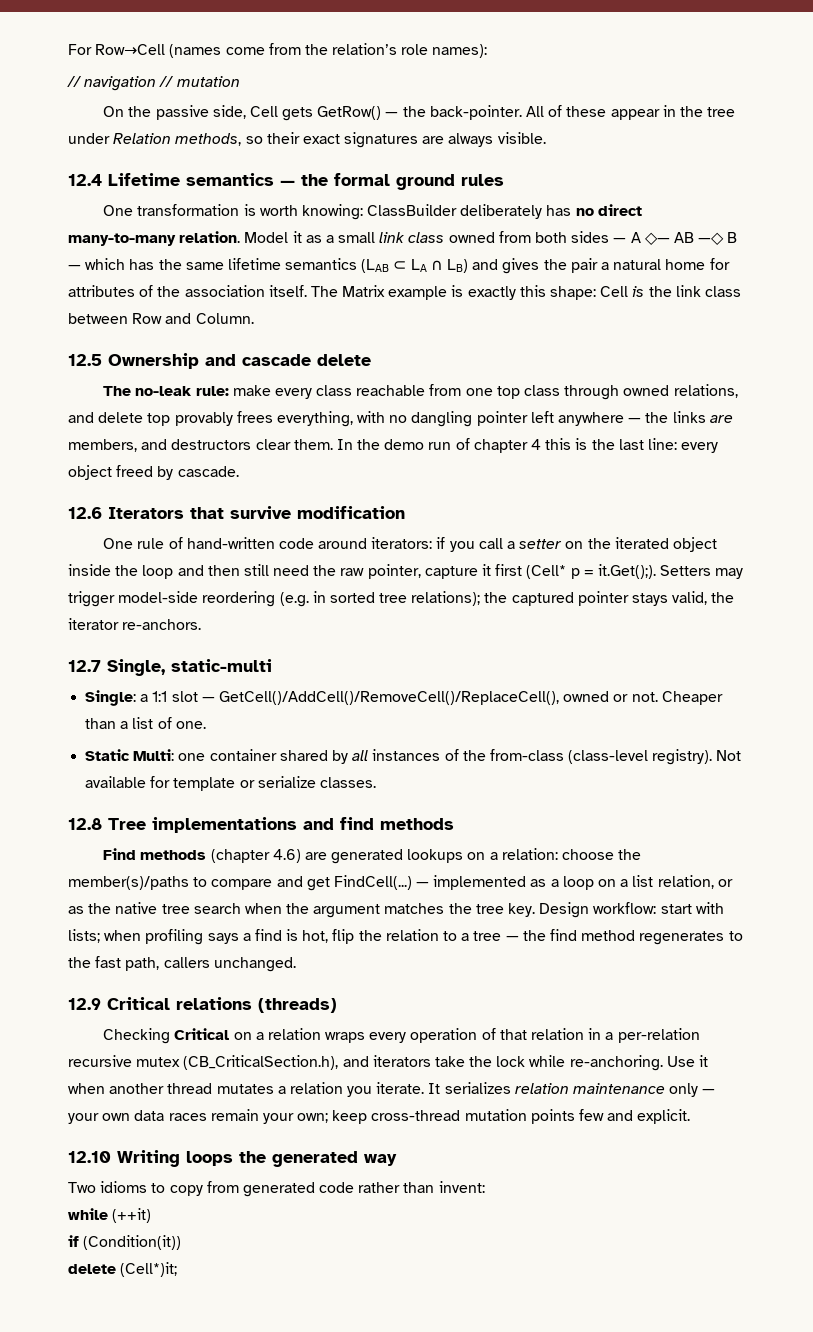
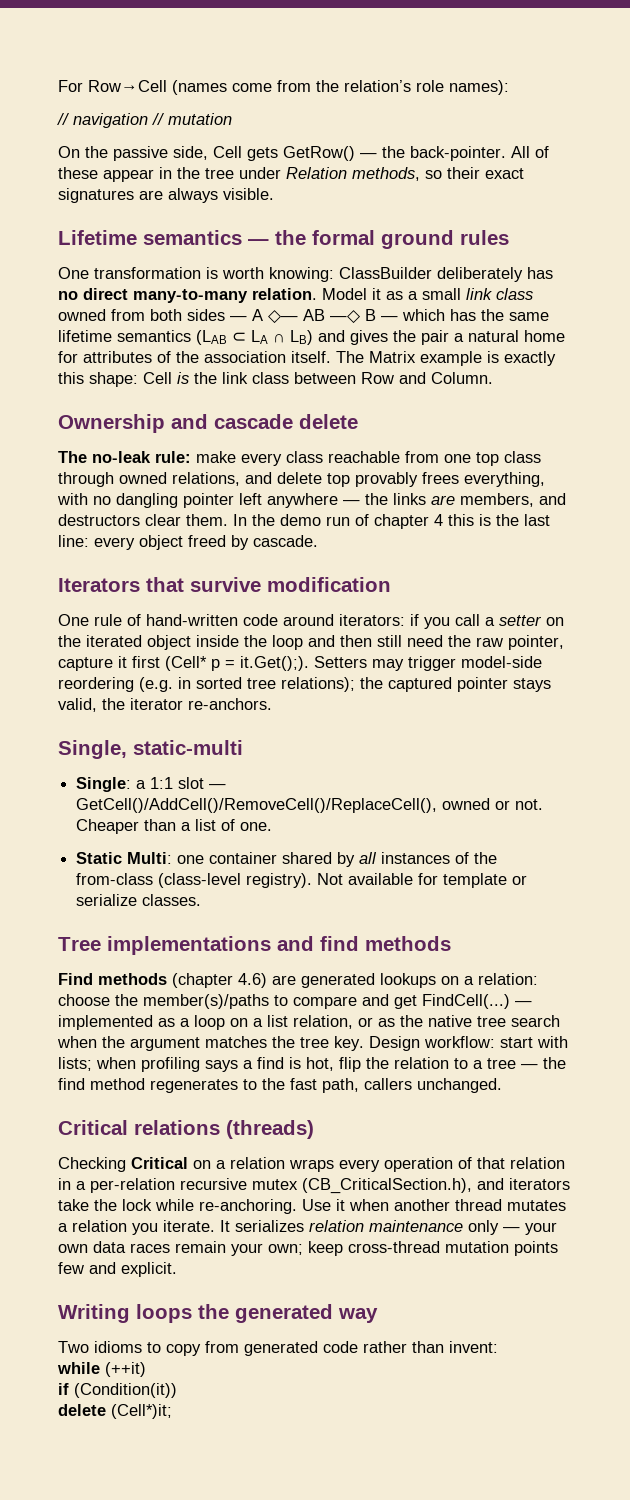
- 12.4 Lifetime semantics — the formal ground rules
+ Lifetime semantics — the formal ground rules
- 12.5 Ownership and cascade delete
+ Ownership and cascade delete
- 12.6 Iterators that survive modification
+ Iterators that survive modification
- 12.7 Single, static-multi
+ Single, static-multi
- 12.8 Tree implementations and find methods
+ Tree implementations and find methods
- 12.9 Critical relations (threads)
+ Critical relations (threads)
- 12.10 Writing loops the generated way
+ Writing loops the generated way

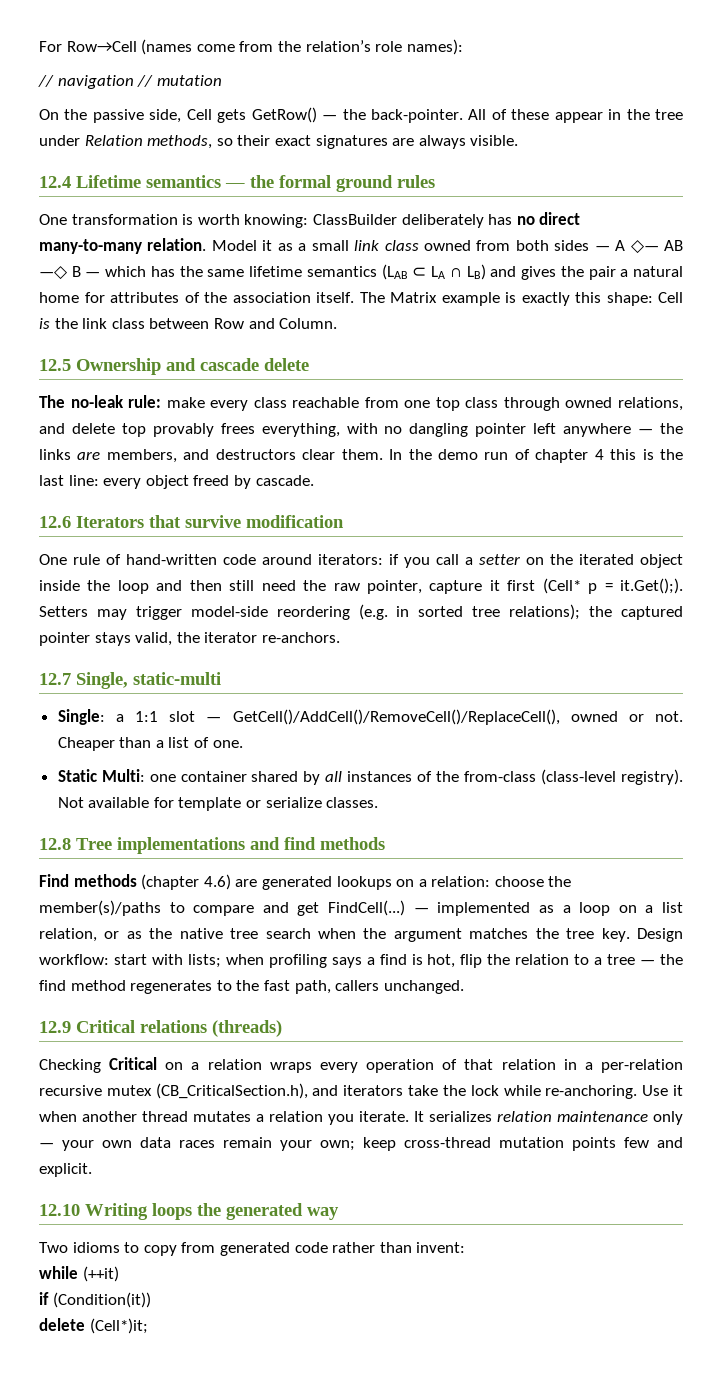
- Lifetime semantics — the formal ground rules
+ 12.4 Lifetime semantics — the formal ground rules
- Ownership and cascade delete
+ 12.5 Ownership and cascade delete
- Iterators that survive modification
+ 12.6 Iterators that survive modification
- Single, static-multi
+ 12.7 Single, static-multi
- Tree implementations and find methods
+ 12.8 Tree implementations and find methods
- Critical relations (threads)
+ 12.9 Critical relations (threads)
- Writing loops the generated way
+ 12.10 Writing loops the generated way

